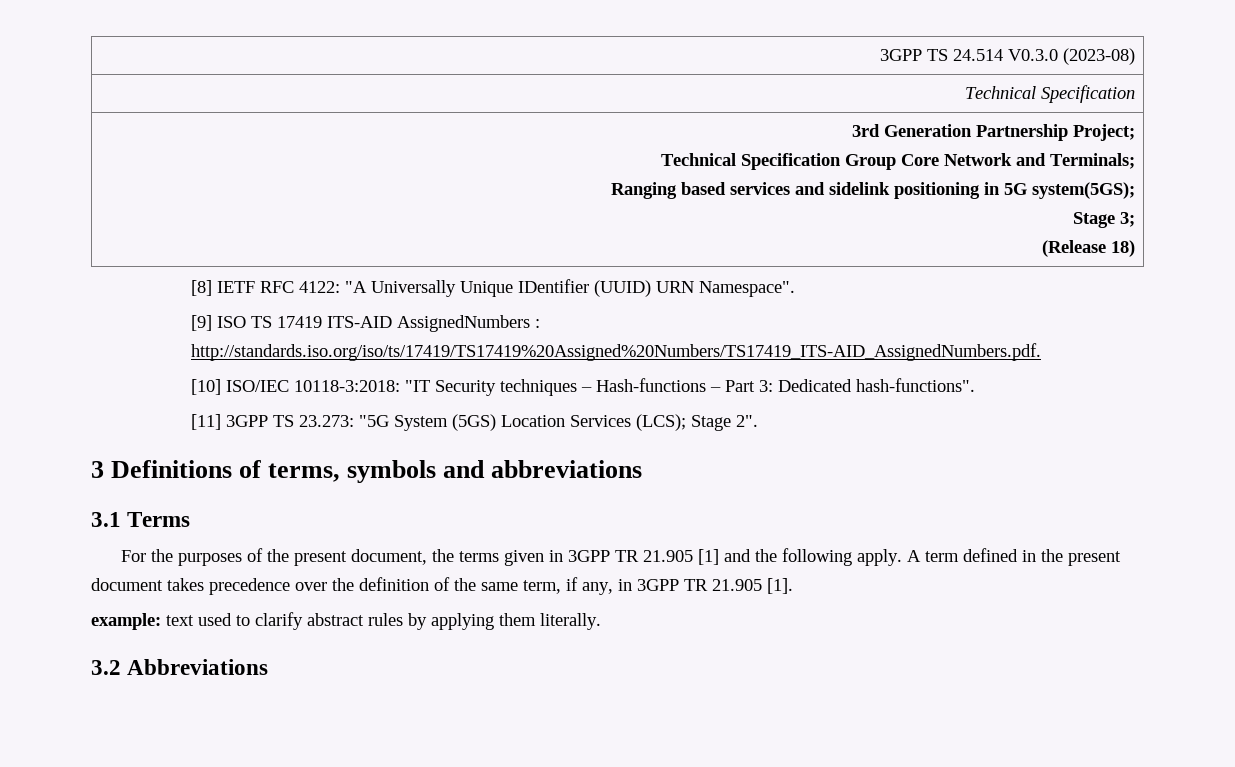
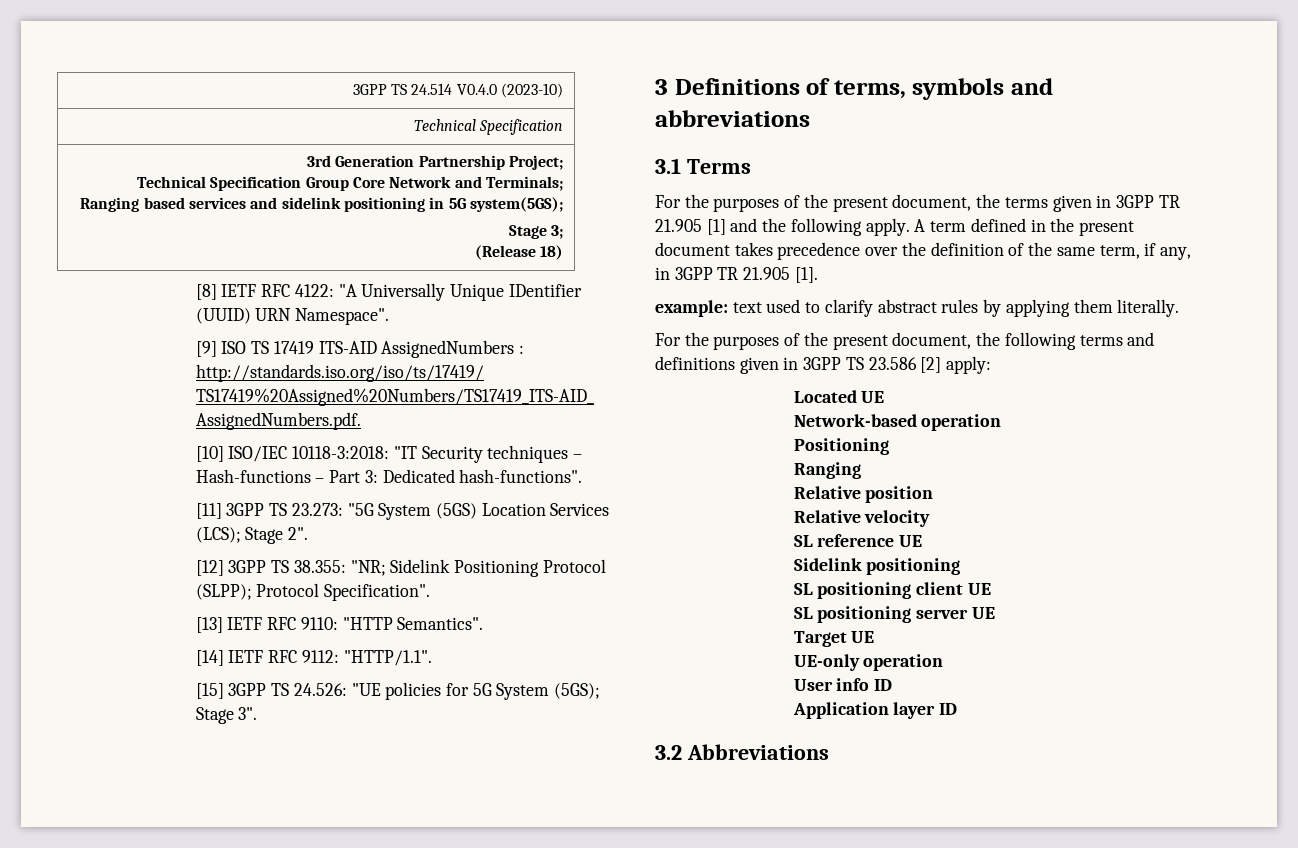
- 3GPP TS 24.514 V0.3.0 (2023-08)
+ 3GPP TS 24.514 V0.4.0 (2023-10)
+ [12] 3GPP TS 38.355: "NR; Sidelink Positioning Protocol (SLPP); Protocol Specification".
+ [13] IETF RFC 9110: "HTTP Semantics".
+ [14] IETF RFC 9112: "HTTP/1.1".
+ [15] 3GPP TS 24.526: "UE policies for 5G System (5GS); Stage 3".
+ For the purposes of the present document, the following terms and definitions given in 3GPP TS 23.586 [2] apply:
+ Located UE
+ Network-based operation
+ Positioning
+ Ranging
+ Relative position
+ Relative velocity
+ SL reference UE
+ Sidelink positioning
+ SL positioning client UE
+ SL positioning server UE
+ Target UE
+ UE-only operation
+ User info ID
+ Application layer ID

